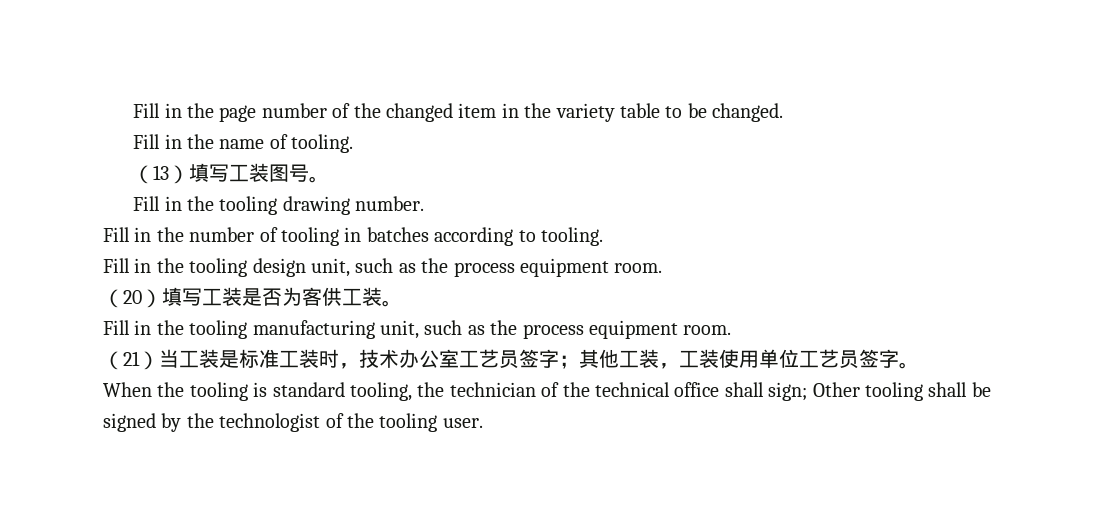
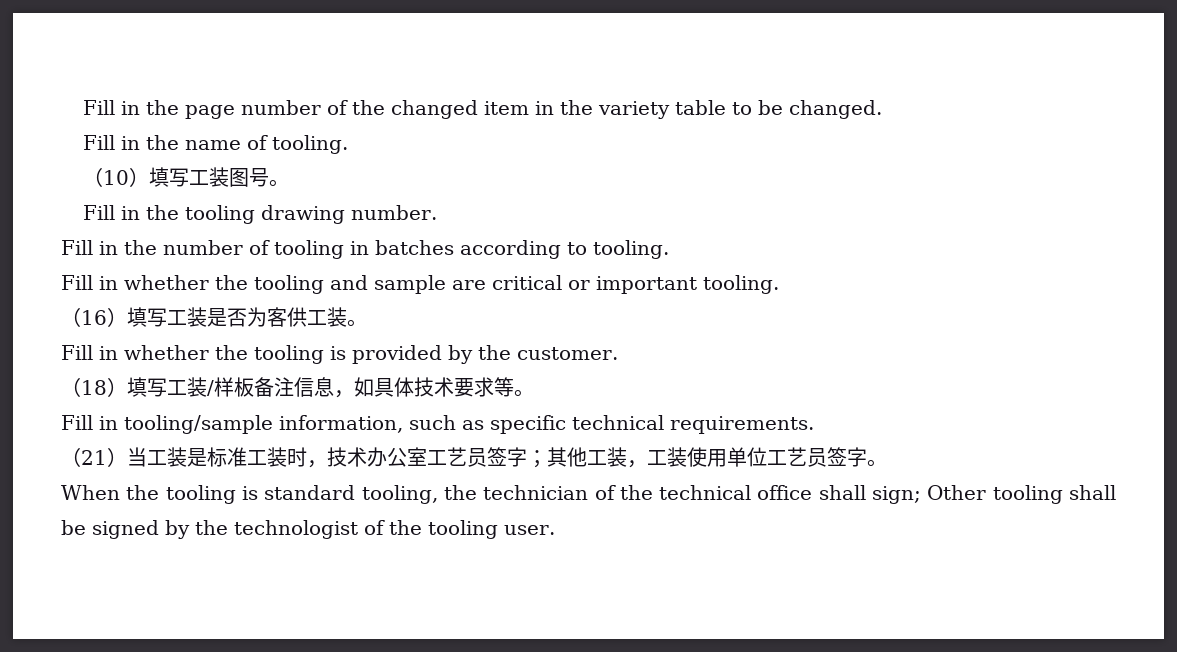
- （13）填写工装图号。
+ （10）填写工装图号。
- Fill in the tooling design unit, such as the process equipment room.
- （20）填写工装是否为客供工装。
+ Fill in whether the tooling and sample are critical or important tooling.
+ （16）填写工装是否为客供工装。
- Fill in the tooling manufacturing unit, such as the process equipment room.
+ Fill in whether the tooling is provided by the customer.
+ （18）填写工装/样板备注信息，如具体技术要求等。
+ Fill in tooling/sample information, such as specific technical requirements.

